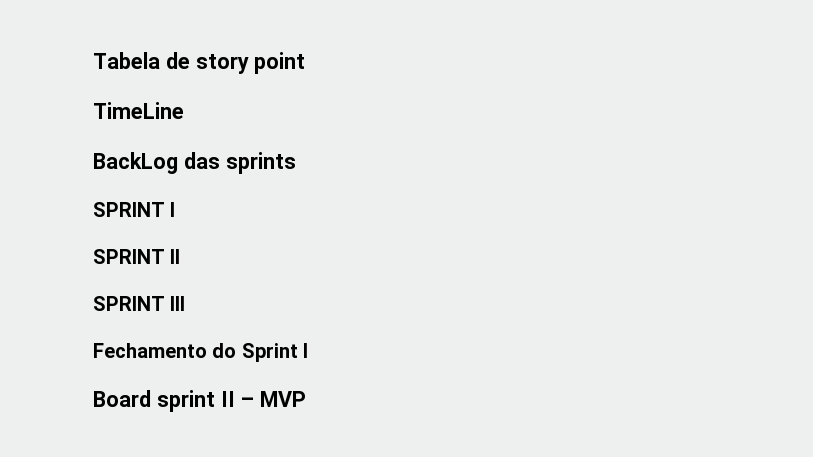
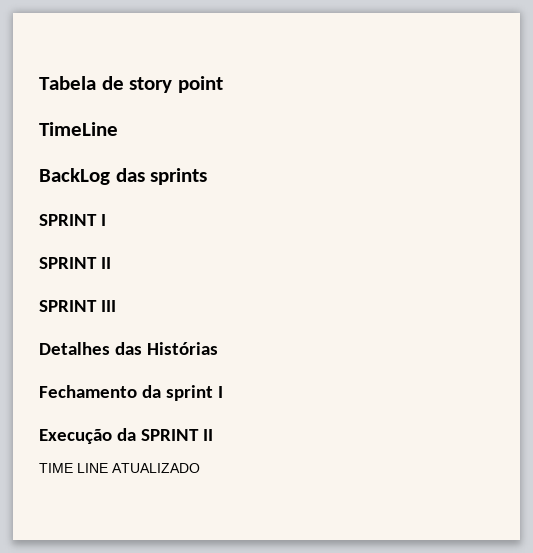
+ Detalhes das Histórias
- Fechamento do Sprint I
- Board sprint II – MVP
+ Fechamento da sprint I
+ Execução da SPRINT II
+ TIME LINE ATUALIZADO

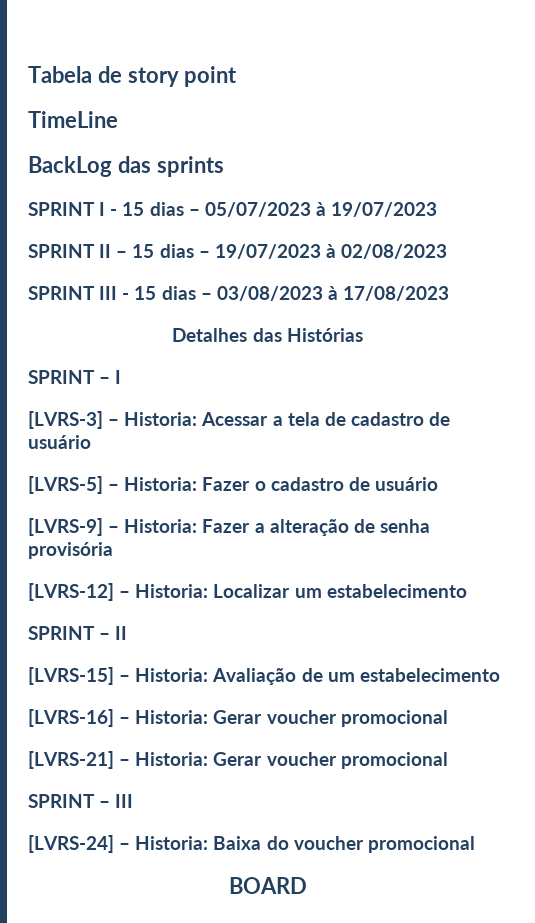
- SPRINT I
- SPRINT II
- SPRINT III
+ SPRINT I - 15 dias – 05/07/2023 à 19/07/2023
+ SPRINT II – 15 dias – 19/07/2023 à 02/08/2023
+ SPRINT III - 15 dias – 03/08/2023 à 17/08/2023
  Detalhes das Histórias
- Fechamento da sprint I
- Execução da SPRINT II
- TIME LINE ATUALIZADO
+ SPRINT – I
+ [LVRS-3] – Historia: Acessar a tela de cadastro de usuário
+ [LVRS-5] – Historia: Fazer o cadastro de usuário
+ [LVRS-9] – Historia: Fazer a alteração de senha provisória
+ [LVRS-12] – Historia: Localizar um estabelecimento
+ SPRINT – II
+ [LVRS-15] – Historia: Avaliação de um estabelecimento
+ [LVRS-16] – Historia: Gerar voucher promocional
+ [LVRS-21] – Historia: Gerar voucher promocional
+ SPRINT – III
+ [LVRS-24] – Historia: Baixa do voucher promocional
+ BOARD

